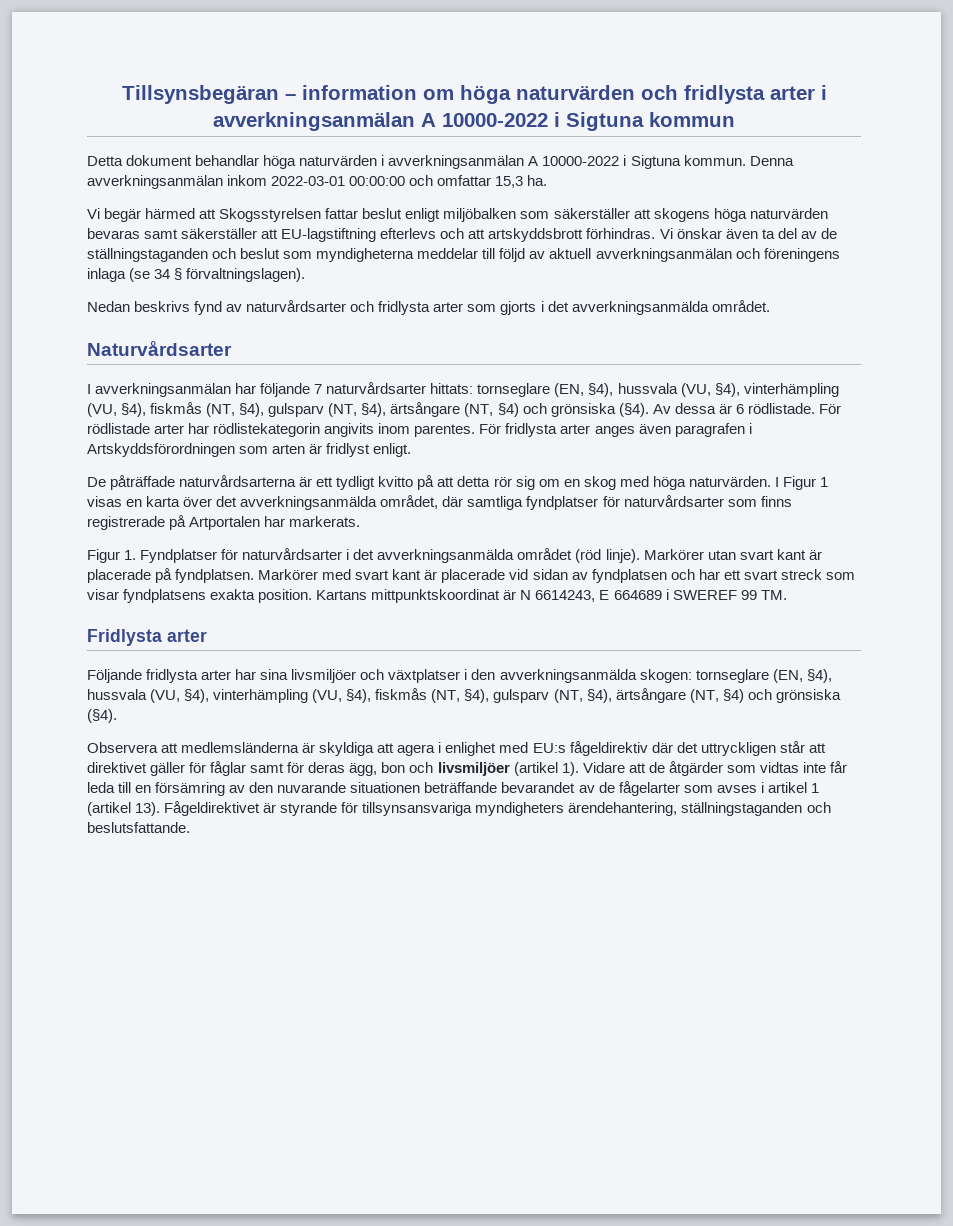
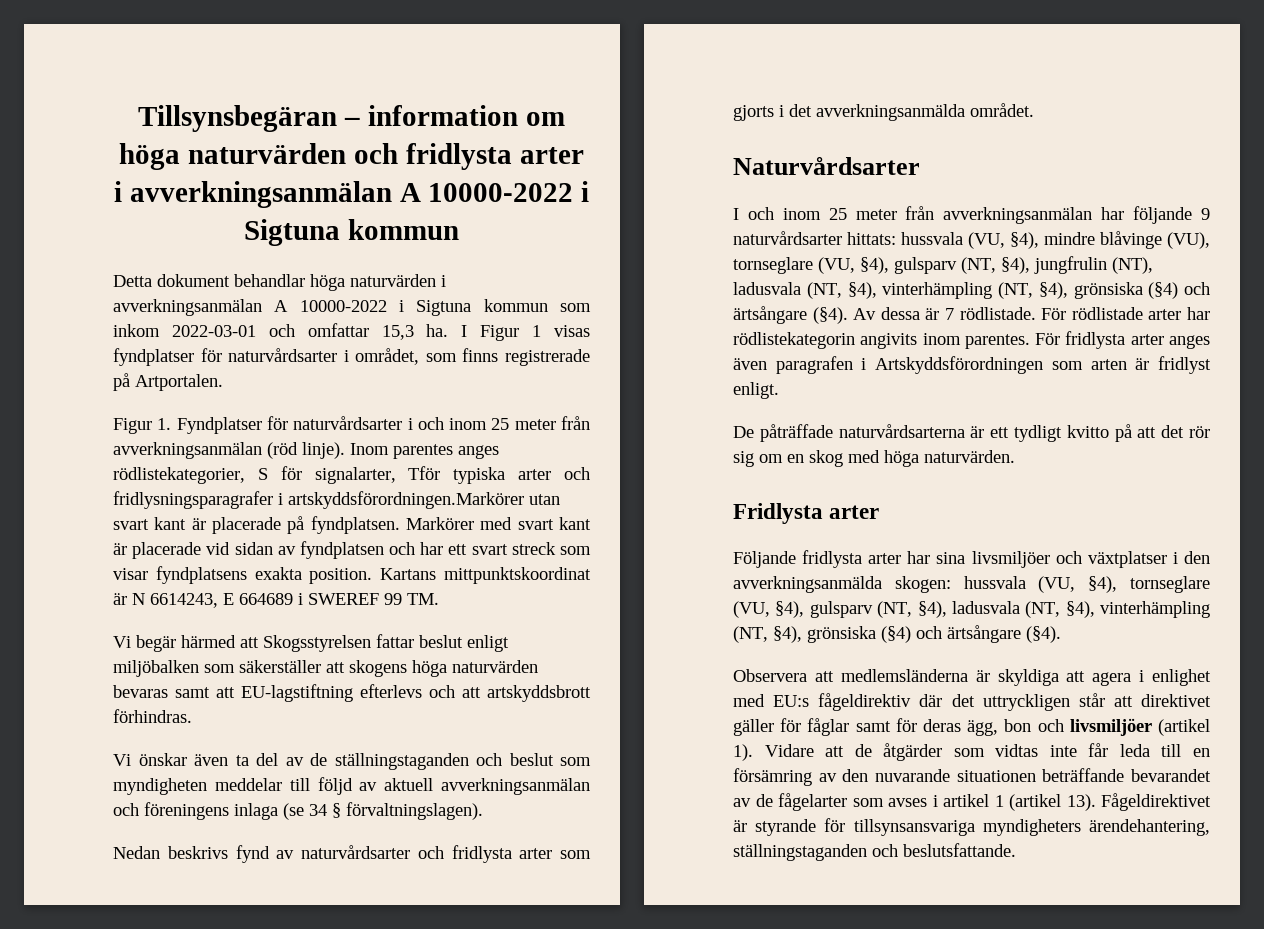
- Detta dokument behandlar höga naturvärden i avverkningsanmälan A 10000-2022 i Sigtuna kommun. Denna avverkningsanmälan inkom 2022-03-01 00:00:00 och omfattar 15,3 ha.
- Vi begär härmed att Skogsstyrelsen fattar beslut enligt miljöbalken som säkerställer att skogens höga naturvärden bevaras samt säkerställer att EU-lagstiftning efterlevs och att artskyddsbrott förhindras. Vi önskar även ta del av de ställningstaganden och beslut som myndigheterna meddelar till följd av aktuell avverkningsanmälan och föreningens inlaga (se 34 § förvaltningslagen).
- Nedan beskrivs fynd av naturvårdsarter och fridlysta arter som gjorts i det avverkningsanmälda området.
- Naturvårdsarter
- I avverkningsanmälan har följande 7 naturvårdsarter hittats: tornseglare (EN, §4), hussvala (VU, §4), vinterhämpling (VU, §4), fiskmås (NT, §4), gulsparv (NT, §4), ärtsångare (NT, §4) och grönsiska (§4). Av dessa är 6 rödlistade. För rödlistade arter har rödlistekategorin angivits inom parentes. För fridlysta arter anges även paragrafen i Artskyddsförordningen som arten är fridlyst enligt.
- De påträffade naturvårdsarterna är ett tydligt kvitto på att detta rör sig om en skog med höga naturvärden. I Figur 1 visas en karta över det avverkningsanmälda området, där samtliga fyndplatser för naturvårdsarter som finns registrerade på Artportalen har markerats.
+ Detta dokument behandlar höga naturvärden i avverkningsanmälan A 10000-2022 i Sigtuna kommun som inkom 2022-03-01 och omfattar 15,3 ha. I Figur 1 visas fyndplatser för naturvårdsarter i området, som finns registrerade på Artportalen.
- Figur 1. Fyndplatser för naturvårdsarter i det avverkningsanmälda området (röd linje). Markörer utan svart kant är placerade på fyndplatsen.
+ Figur 1. Fyndplatser för naturvårdsarter i och inom 25 meter från avverkningsanmälan (röd linje). Inom parentes anges rödlistekategorier, S för signalarter, Tför typiska arter och fridlysningsparagrafer i artskyddsförordningen.Markörer utan svart kant är placerade på fyndplatsen.
+ Vi begär härmed att Skogsstyrelsen fattar beslut enligt miljöbalken som säkerställer att skogens höga naturvärden bevaras samt att EU-lagstiftning efterlevs och att artskyddsbrott förhindras.
+ Vi önskar även ta del av de ställningstaganden och beslut som myndigheten meddelar till följd av aktuell avverkningsanmälan och föreningens inlaga (se 34 § förvaltningslagen).
+ Nedan beskrivs fynd av naturvårdsarter och fridlysta arter som gjorts i det avverkningsanmälda området.
+ Naturvårdsarter
+ I och inom 25 meter från avverkningsanmälan har följande 9 naturvårdsarter hittats: hussvala (VU, §4), mindre blåvinge (VU), tornseglare (VU, §4), gulsparv (NT, §4), jungfrulin (NT), ladusvala (NT, §4), vinterhämpling (NT, §4), grönsiska (§4) och ärtsångare (§4). Av dessa är 7 rödlistade. För rödlistade arter har rödlistekategorin angivits inom parentes. För fridlysta arter anges även paragrafen i Artskyddsförordningen som arten är fridlyst enligt.
+ De påträffade naturvårdsarterna är ett tydligt kvitto på att det rör sig om en skog med höga naturvärden.
- Följande fridlysta arter har sina livsmiljöer och växtplatser i den avverkningsanmälda skogen: tornseglare (EN, §4), hussvala (VU, §4), vinterhämpling (VU, §4), fiskmås (NT, §4), gulsparv (NT, §4), ärtsångare (NT, §4) och grönsiska (§4).
+ Följande fridlysta arter har sina livsmiljöer och växtplatser i den avverkningsanmälda skogen: hussvala (VU, §4), tornseglare (VU, §4), gulsparv (NT, §4), ladusvala (NT, §4), vinterhämpling (NT, §4), grönsiska (§4) och ärtsångare (§4).

